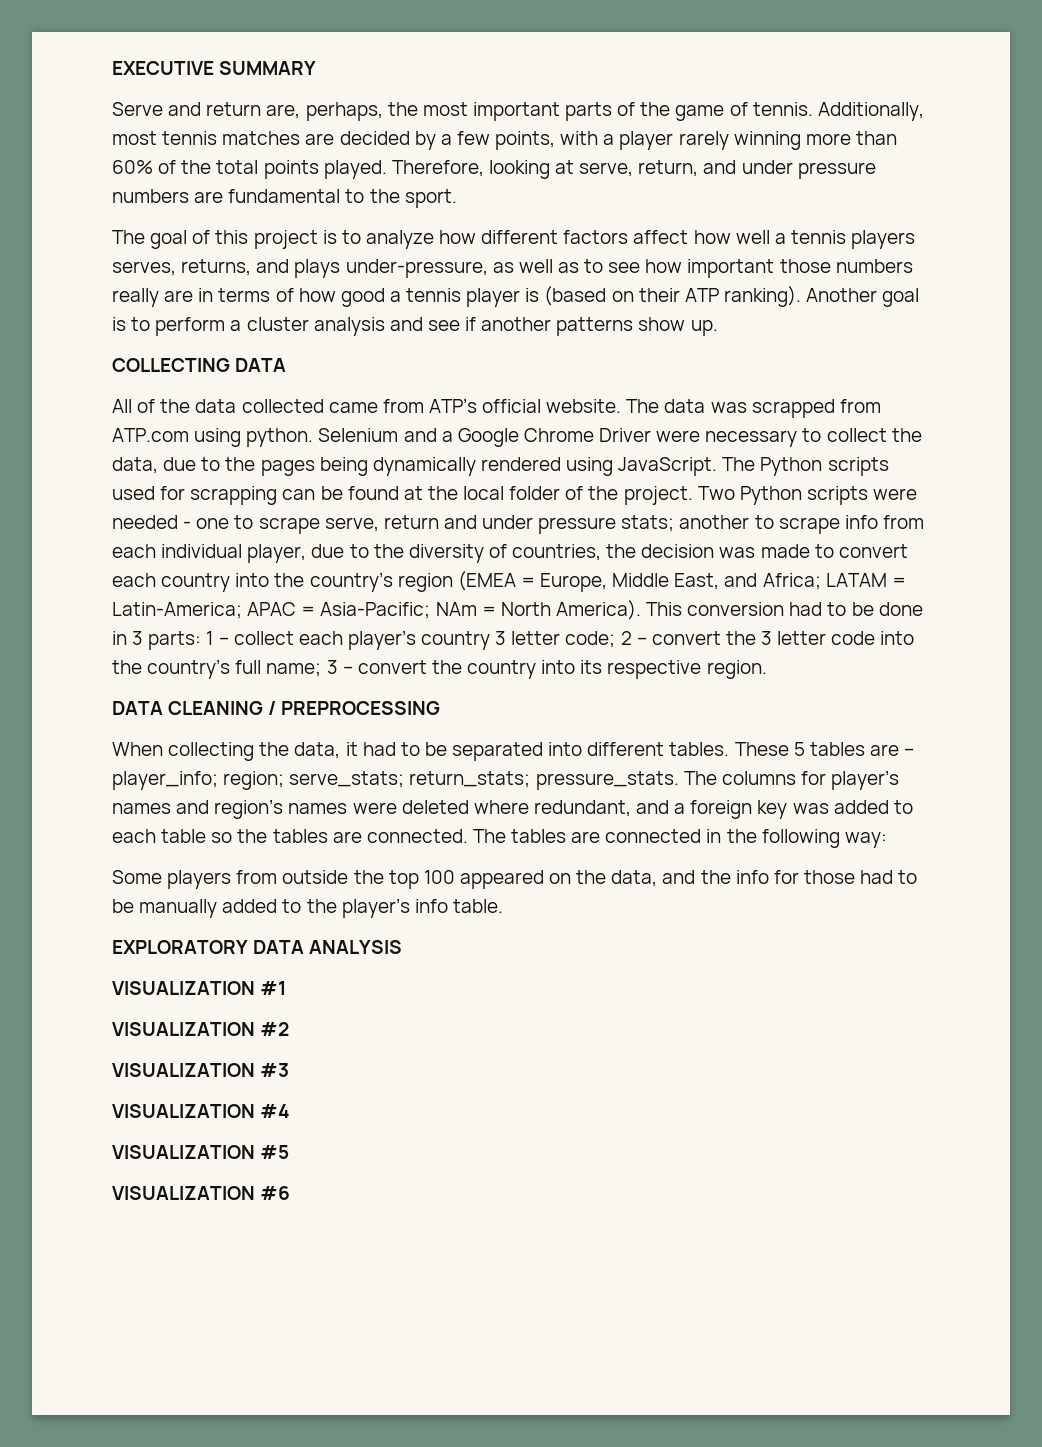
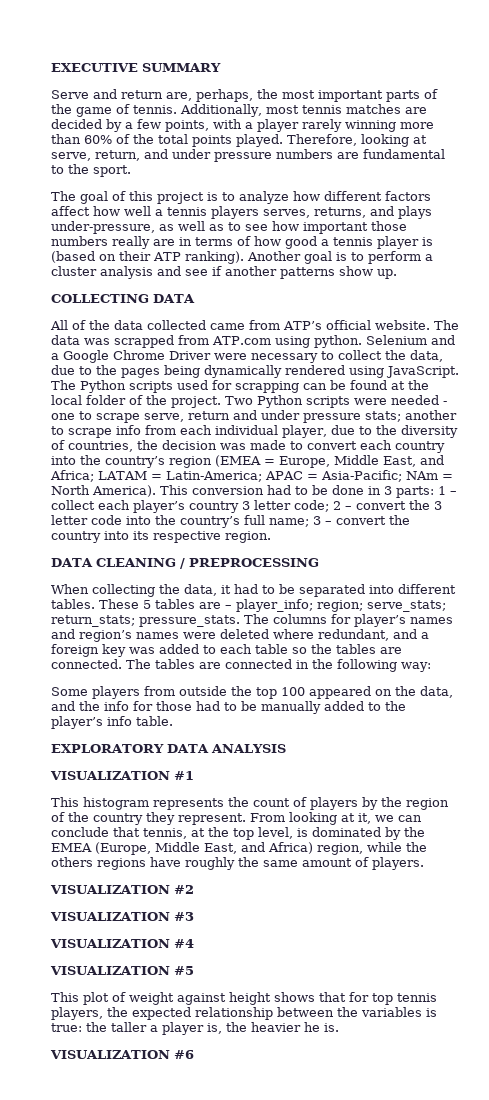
+ This histogram represents the count of players by the region of the country they represent. From looking at it, we can conclude that tennis, at the top level, is dominated by the EMEA (Europe, Middle East, and Africa) region, while the others regions have roughly the same amount of players.
+ This plot of weight against height shows that for top tennis players, the expected relationship between the variables is true: the taller a player is, the heavier he is.

